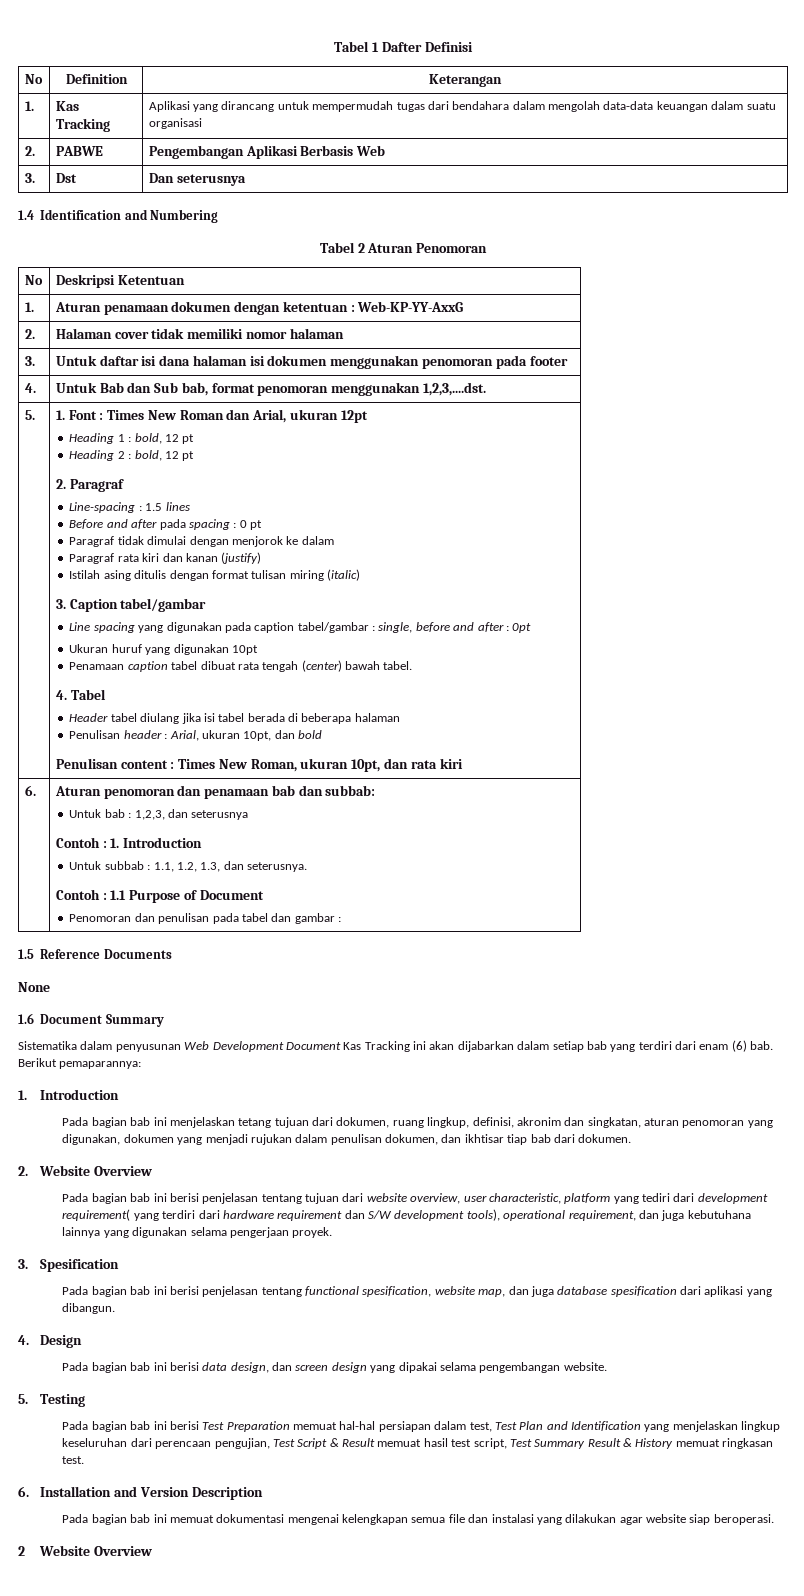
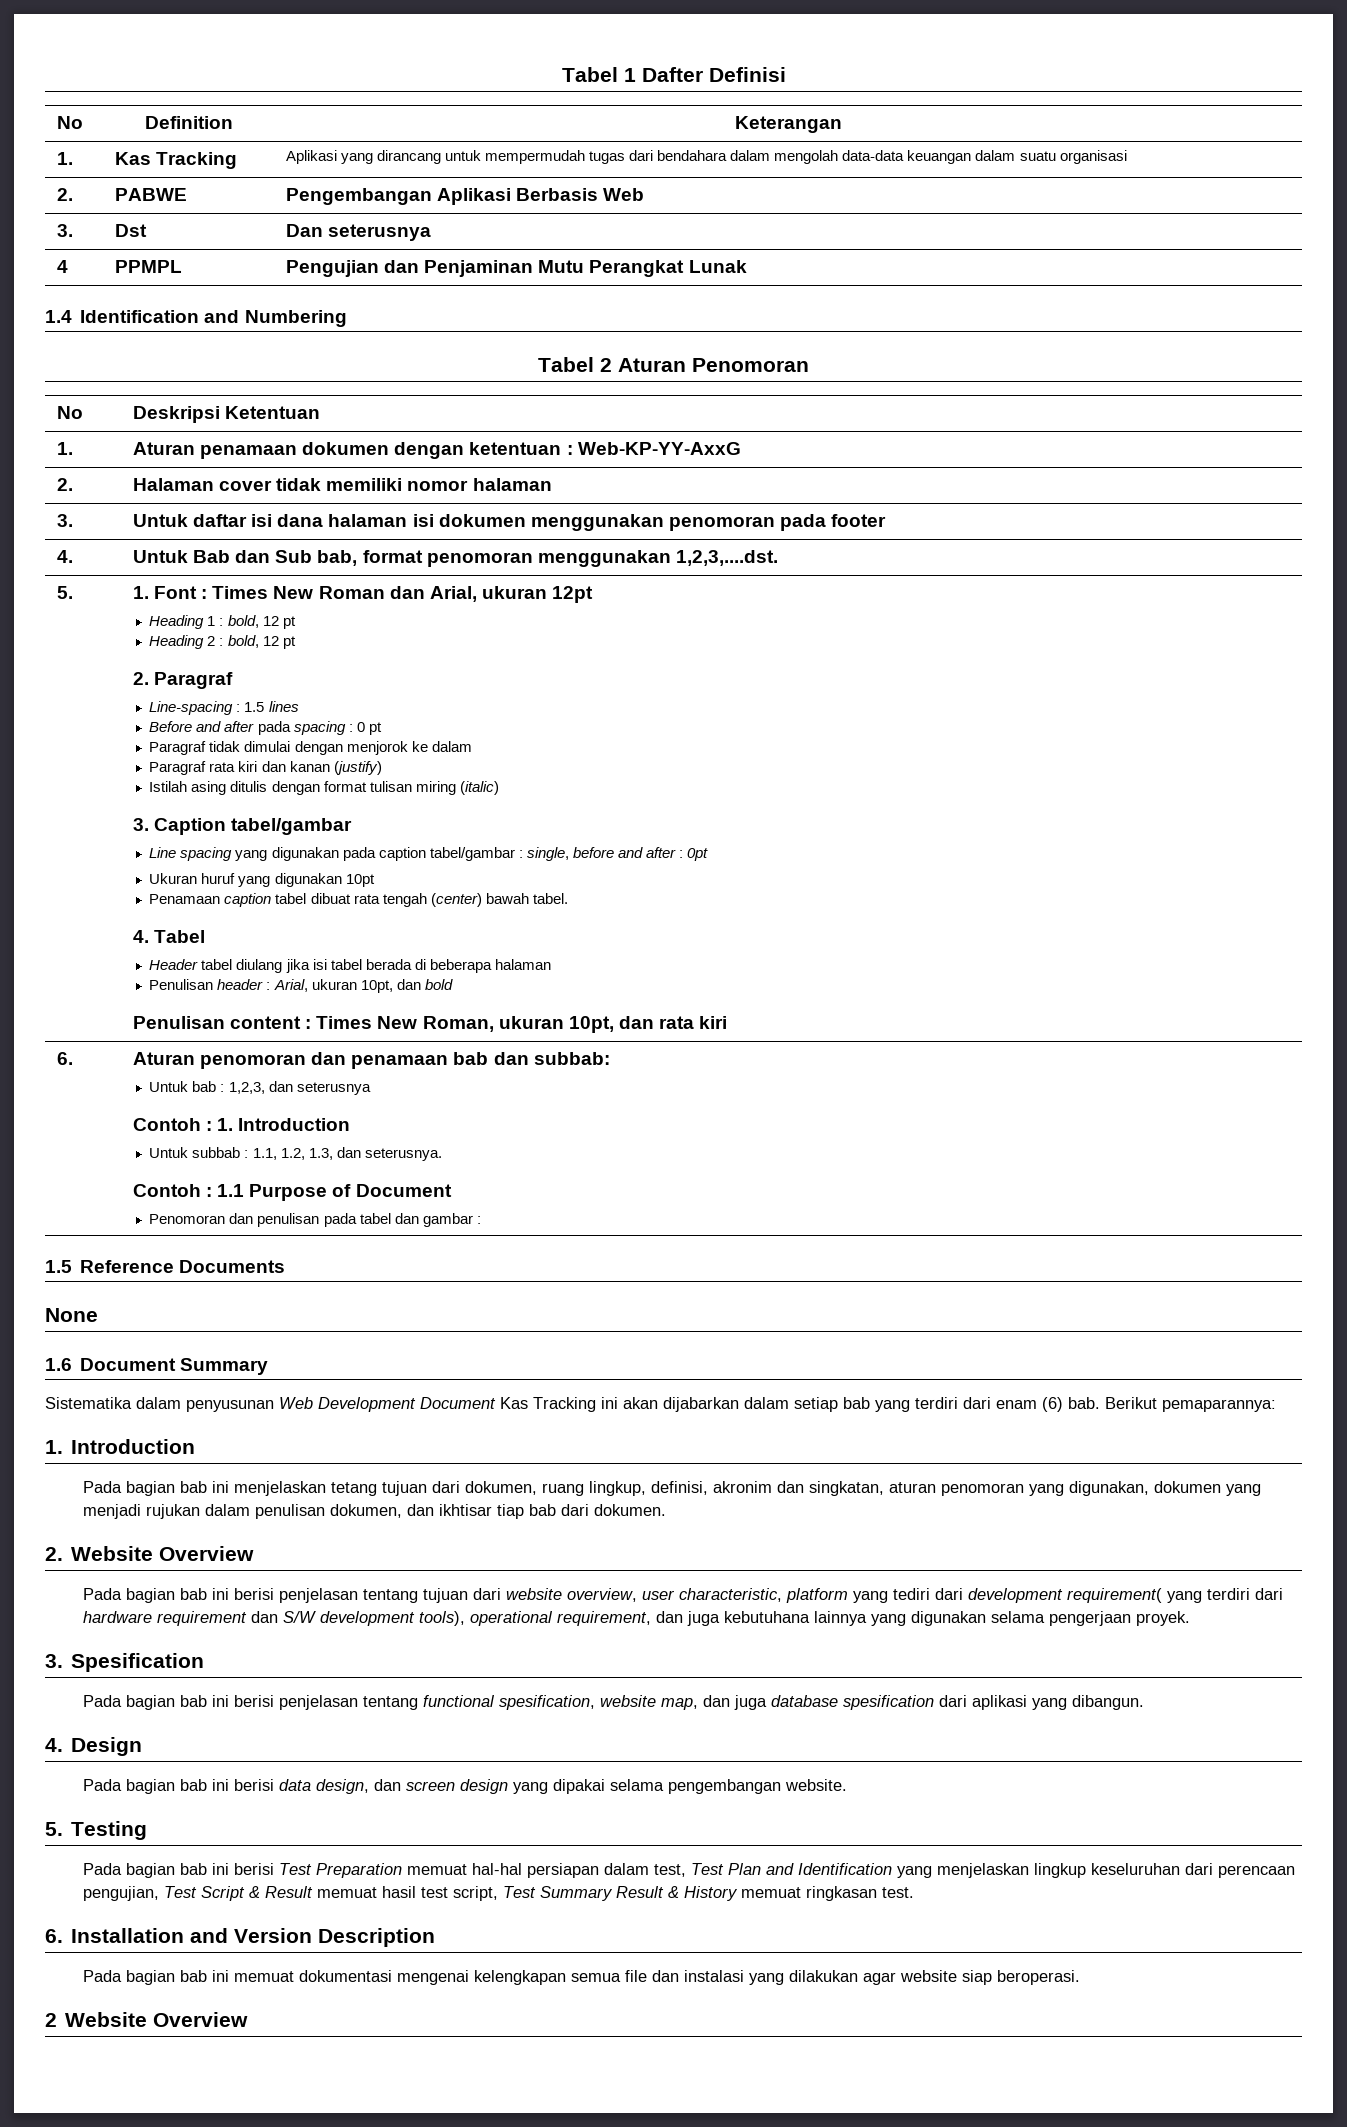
+ 4 | PPMPL | Pengujian dan Penjaminan Mutu Perangkat Lunak

